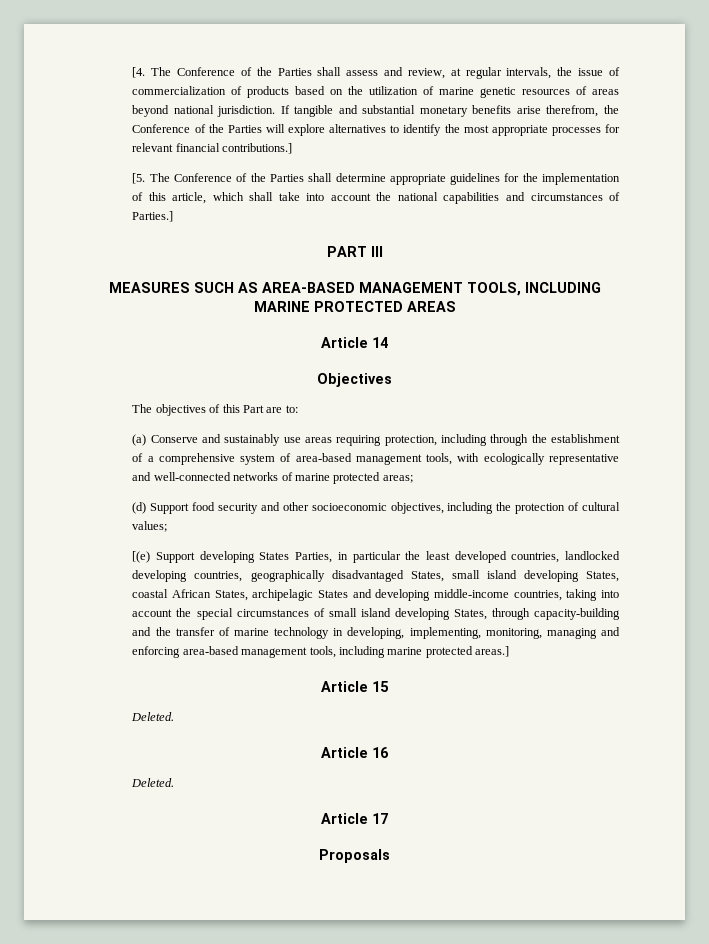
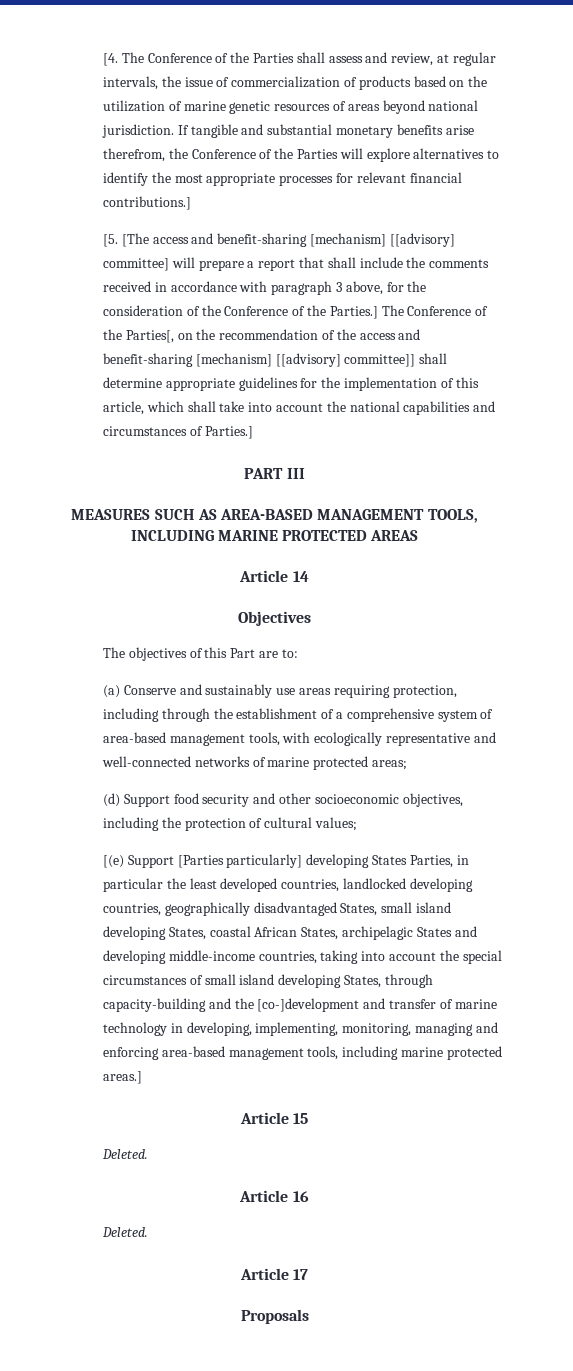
- [5. The Conference of the Parties shall determine appropriate guidelines for the implementation of this article, which shall take into account the national capabilities and circumstances of Parties.]
+ [5. [The access and benefit-sharing [mechanism] [[advisory] committee] will prepare a report that shall include the comments received in accordance with paragraph 3 above, for the consideration of the Conference of the Parties.] The Conference of the Parties[, on the recommendation of the access and benefit-sharing [mechanism] [[advisory] committee]] shall determine appropriate guidelines for the implementation of this article, which shall take into account the national capabilities and circumstances of Parties.]
- [(e) Support developing States Parties, in particular the least developed countries, landlocked developing countries, geographically disadvantaged States, small island developing States, coastal African States, archipelagic States and developing middle-income countries, taking into account the special circumstances of small island developing States, through capacity-building and the transfer of marine technology in developing, implementing, monitoring, managing and enforcing area-based management tools, including marine protected areas.]
+ [(e) Support [Parties particularly] developing States Parties, in particular the least developed countries, landlocked developing countries, geographically disadvantaged States, small island developing States, coastal African States, archipelagic States and developing middle-income countries, taking into account the special circumstances of small island developing States, through capacity-building and the [co-]development and transfer of marine technology in developing, implementing, monitoring, managing and enforcing area-based management tools, including marine protected areas.]

